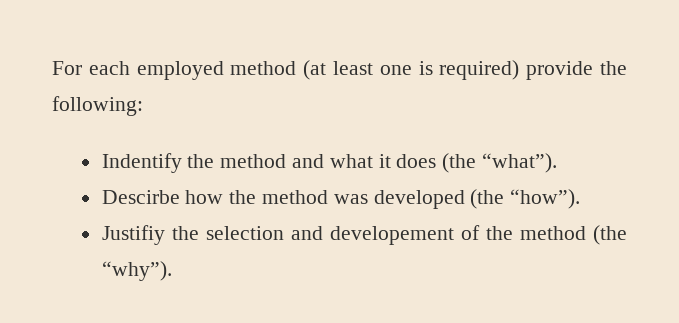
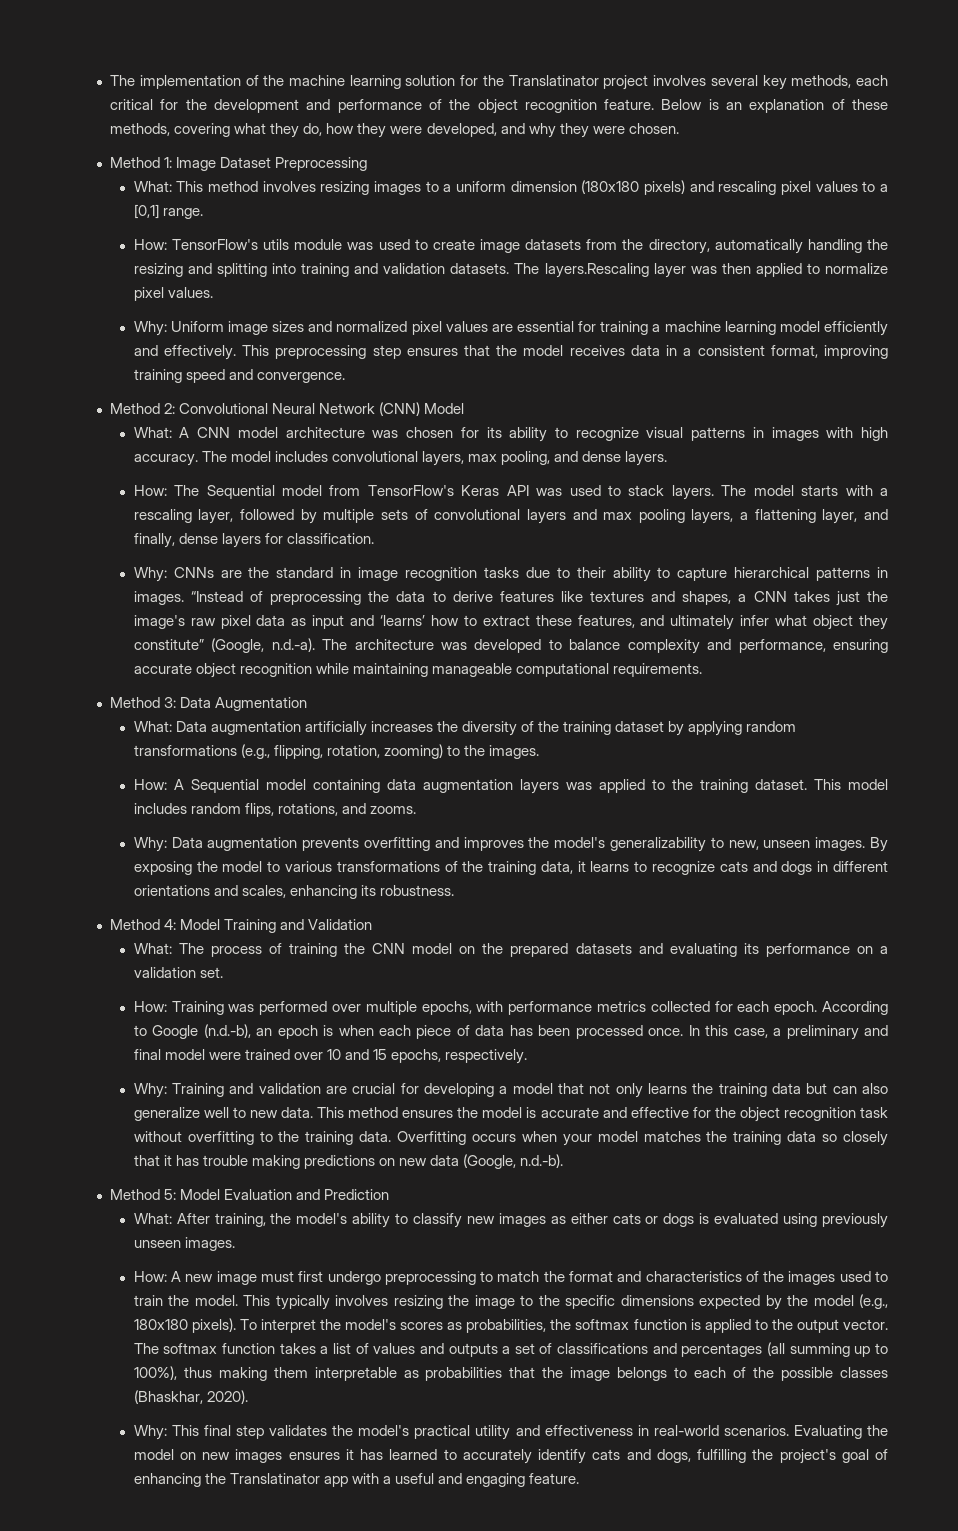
- For each employed method (at least one is required) provide the following:
- Indentify the method and what it does (the “what”).
- Descirbe how the method was developed (the “how”).
- Justifiy the selection and developement of the method (the “why”).
+ The implementation of the machine learning solution for the Translatinator project involves several key methods, each critical for the development and performance of the object recognition feature. Below is an explanation of these methods, covering what they do, how they were developed, and why they were chosen.
+ Method 1: Image Dataset Preprocessing
+ What: This method involves resizing images to a uniform dimension (180x180 pixels) and rescaling pixel values to a [0,1] range.
+ How: TensorFlow's utils module was used to create image datasets from the directory, automatically handling the resizing and splitting into training and validation datasets. The layers.Rescaling layer was then applied to normalize pixel values.
+ Why: Uniform image sizes and normalized pixel values are essential for training a machine learning model efficiently and effectively. This preprocessing step ensures that the model receives data in a consistent format, improving training speed and convergence.
+ Method 2: Convolutional Neural Network (CNN) Model
+ What: A CNN model architecture was chosen for its ability to recognize visual patterns in images with high accuracy. The model includes convolutional layers, max pooling, and dense layers.
+ How: The Sequential model from TensorFlow's Keras API was used to stack layers. The model starts with a rescaling layer, followed by multiple sets of convolutional layers and max pooling layers, a flattening layer, and finally, dense layers for classification.
+ Why: CNNs are the standard in image recognition tasks due to their ability to capture hierarchical patterns in images. “Instead of preprocessing the data to derive features like textures and shapes, a CNN takes just the image's raw pixel data as input and ‘learns’ how to extract these features, and ultimately infer what object they constitute” (Google, n.d.-a). The architecture was developed to balance complexity and performance, ensuring accurate object recognition while maintaining manageable computational requirements.
+ Method 3: Data Augmentation
+ What: Data augmentation artificially increases the diversity of the training dataset by applying random transformations (e.g., flipping, rotation, zooming) to the images.
+ How: A Sequential model containing data augmentation layers was applied to the training dataset. This model includes random flips, rotations, and zooms.
+ Why: Data augmentation prevents overfitting and improves the model's generalizability to new, unseen images. By exposing the model to various transformations of the training data, it learns to recognize cats and dogs in different orientations and scales, enhancing its robustness.
+ Method 4: Model Training and Validation
+ What: The process of training the CNN model on the prepared datasets and evaluating its performance on a validation set.
+ How: Training was performed over multiple epochs, with performance metrics collected for each epoch. According to Google (n.d.-b), an epoch is when each piece of data has been processed once. In this case, a preliminary and final model were trained over 10 and 15 epochs, respectively.
+ Why: Training and validation are crucial for developing a model that not only learns the training data but can also generalize well to new data. This method ensures the model is accurate and effective for the object recognition task without overfitting to the training data. Overfitting occurs when your model matches the training data so closely that it has trouble making predictions on new data (Google, n.d.-b).
+ Method 5: Model Evaluation and Prediction
+ What: After training, the model's ability to classify new images as either cats or dogs is evaluated using previously unseen images.
+ How: A new image must first undergo preprocessing to match the format and characteristics of the images used to train the model. This typically involves resizing the image to the specific dimensions expected by the model (e.g., 180x180 pixels). To interpret the model's scores as probabilities, the softmax function is applied to the output vector. The softmax function takes a list of values and outputs a set of classifications and percentages (all summing up to 100%), thus making them interpretable as probabilities that the image belongs to each of the possible classes (Bhaskhar, 2020).
+ Why: This final step validates the model's practical utility and effectiveness in real-world scenarios. Evaluating the model on new images ensures it has learned to accurately identify cats and dogs, fulfilling the project's goal of enhancing the Translatinator app with a useful and engaging feature.

